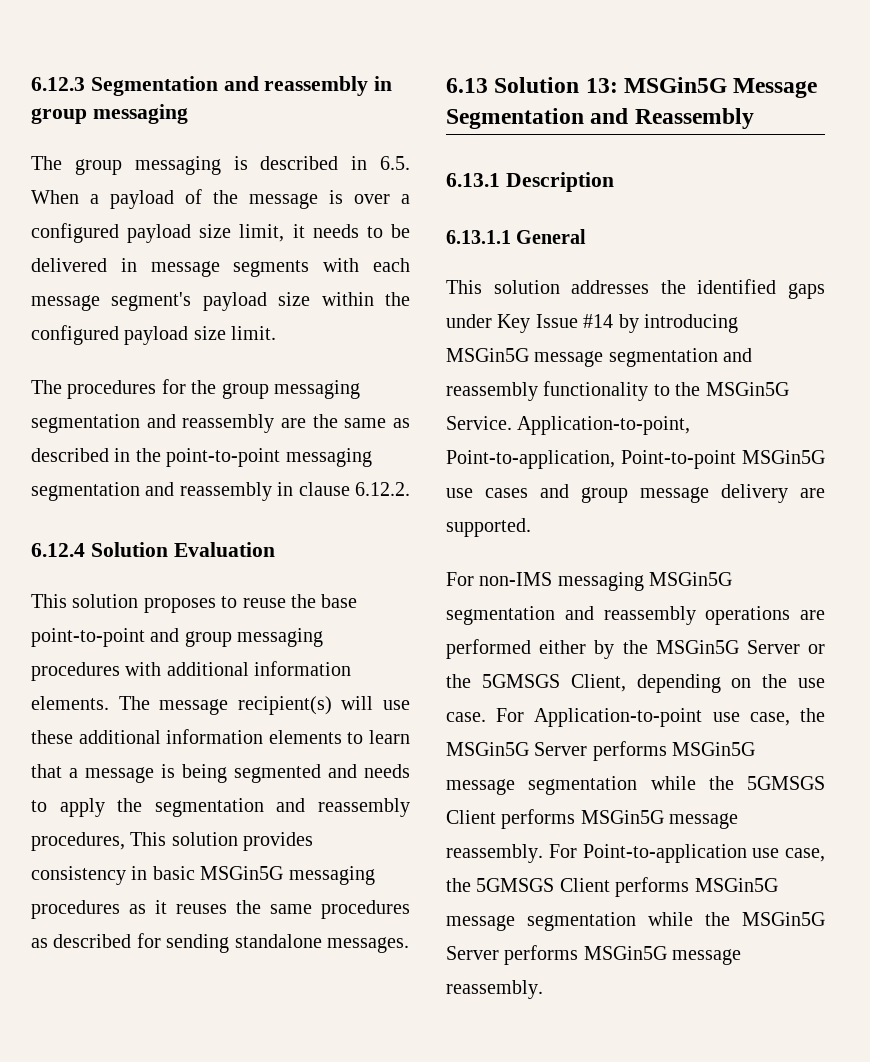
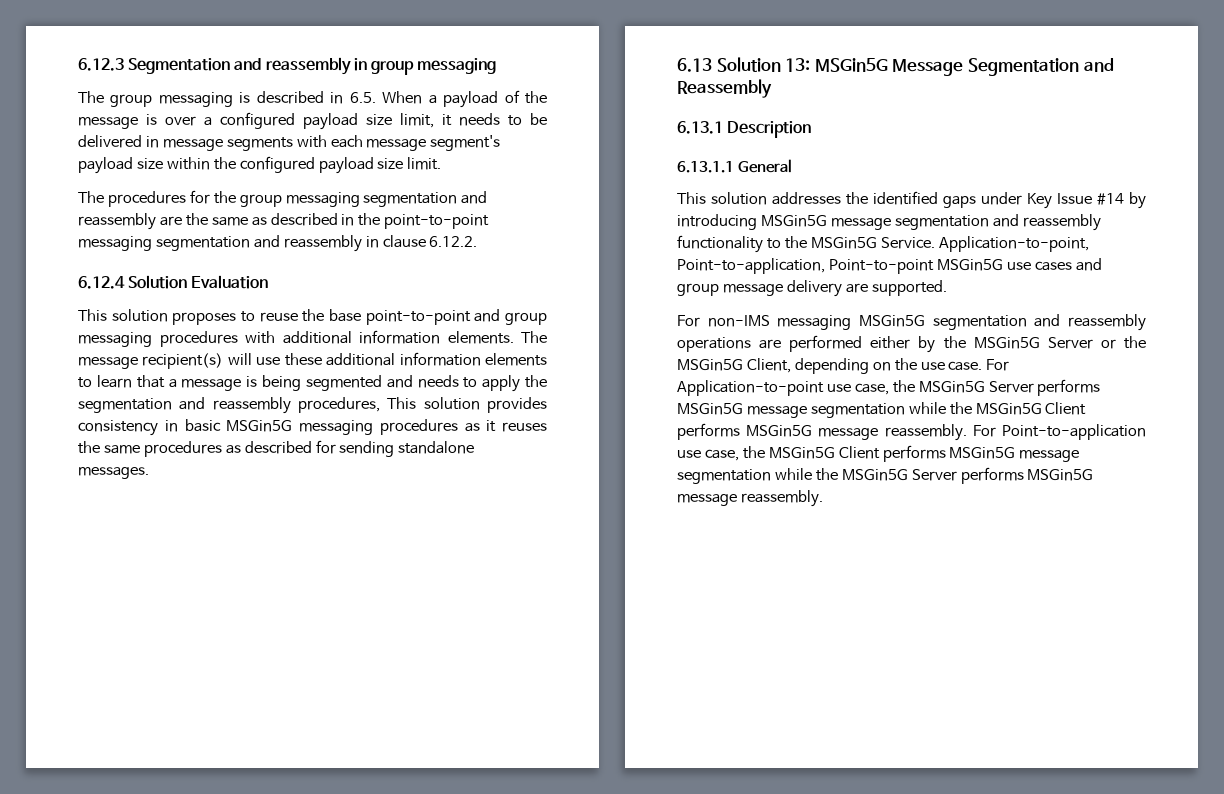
- For non-IMS messaging MSGin5G segmentation and reassembly operations are performed either by the MSGin5G Server or the 5GMSGS Client, depending on the use case.
+ For non-IMS messaging MSGin5G segmentation and reassembly operations are performed either by the MSGin5G Server or the MSGin5G Client, depending on the use case.
- For Application-to-point use case, the MSGin5G Server performs MSGin5G message segmentation while the 5GMSGS Client performs MSGin5G message reassembly.
+ For Application-to-point use case, the MSGin5G Server performs MSGin5G message segmentation while the MSGin5G Client performs MSGin5G message reassembly.
- For Point-to-application use case, the 5GMSGS Client performs MSGin5G message segmentation while the MSGin5G Server performs MSGin5G message reassembly.
+ For Point-to-application use case, the MSGin5G Client performs MSGin5G message segmentation while the MSGin5G Server performs MSGin5G message reassembly.

